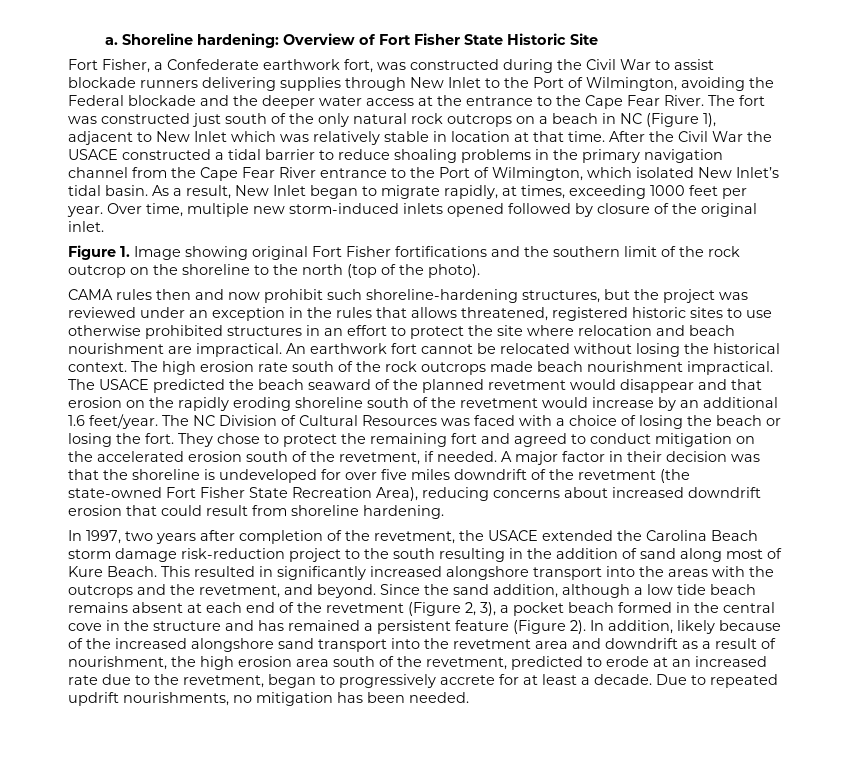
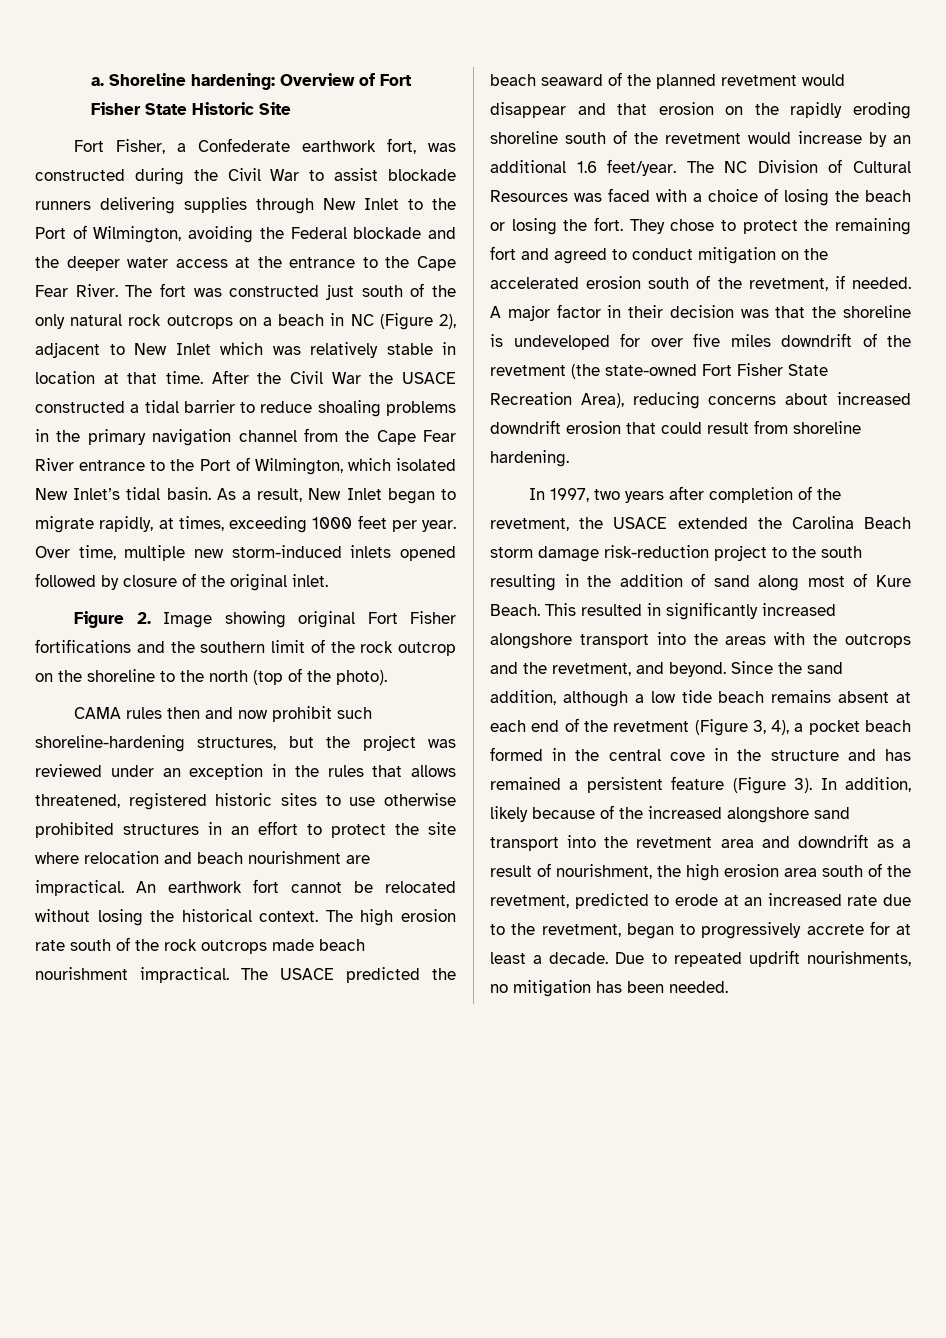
- The fort was constructed just south of the only natural rock outcrops on a beach in NC (Figure 1), adjacent to New Inlet which was relatively stable in location at that time.
+ The fort was constructed just south of the only natural rock outcrops on a beach in NC (Figure 2), adjacent to New Inlet which was relatively stable in location at that time.
- Figure 1. Image showing original Fort Fisher fortifications and the southern limit of the rock outcrop on the shoreline to the north (top of the photo).
+ Figure 2. Image showing original Fort Fisher fortifications and the southern limit of the rock outcrop on the shoreline to the north (top of the photo).
- Since the sand addition, although a low tide beach remains absent at each end of the revetment (Figure 2, 3), a pocket beach formed in the central cove in the structure and has remained a persistent feature (Figure 2).
+ Since the sand addition, although a low tide beach remains absent at each end of the revetment (Figure 3, 4), a pocket beach formed in the central cove in the structure and has remained a persistent feature (Figure 3).

